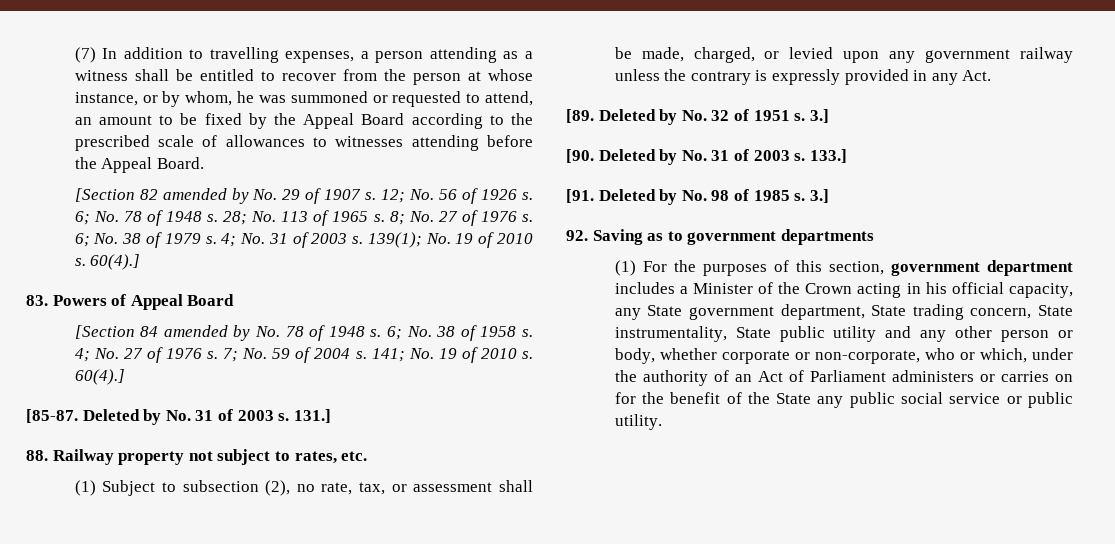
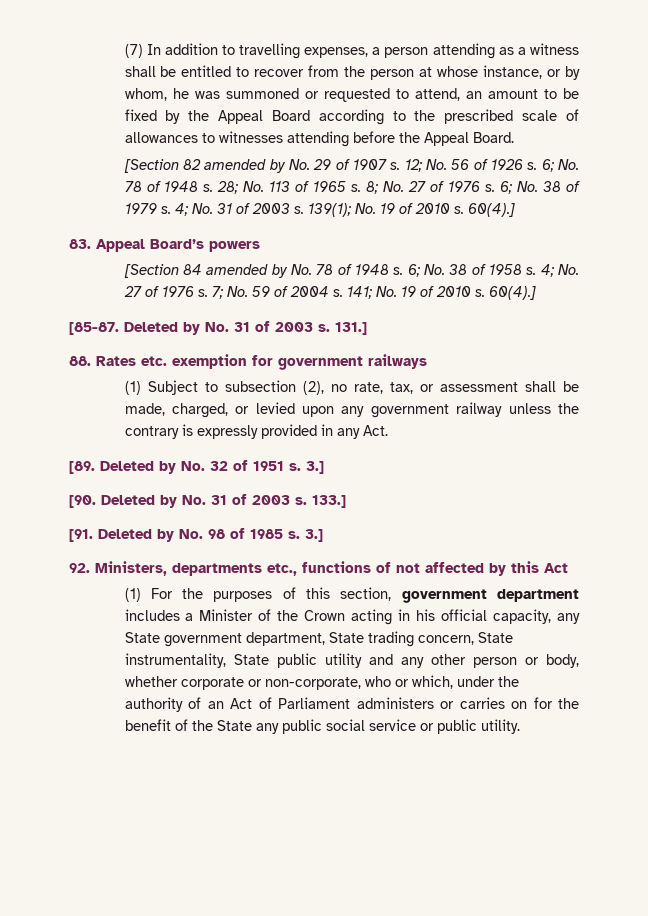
- 83. Powers of Appeal Board
+ 83. Appeal Board’s powers
- 88. Railway property not subject to rates, etc.
+ 88. Rates etc. exemption for government railways
- 92. Saving as to government departments
+ 92. Ministers, departments etc., functions of not affected by this Act

